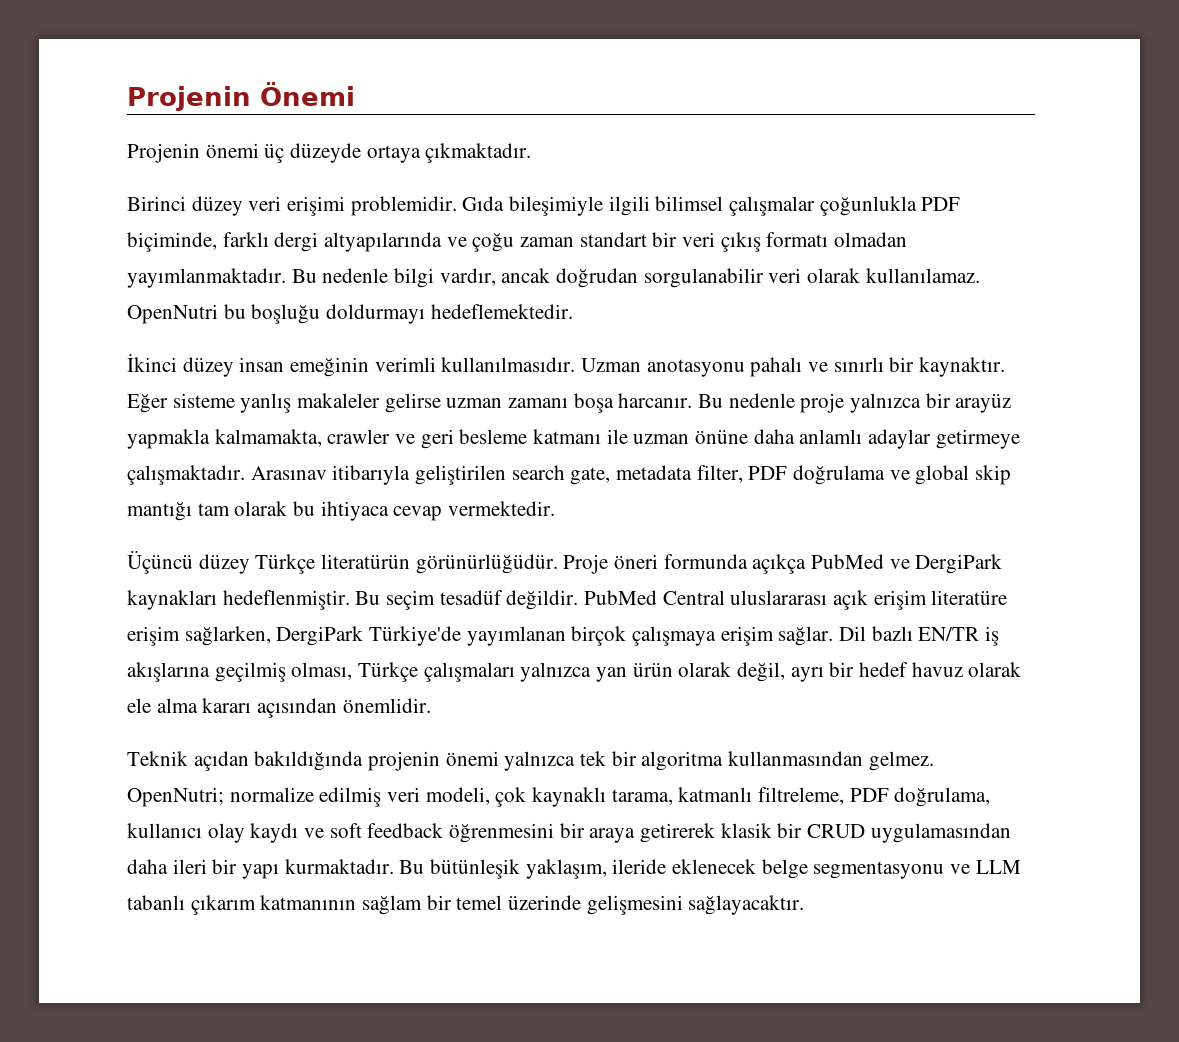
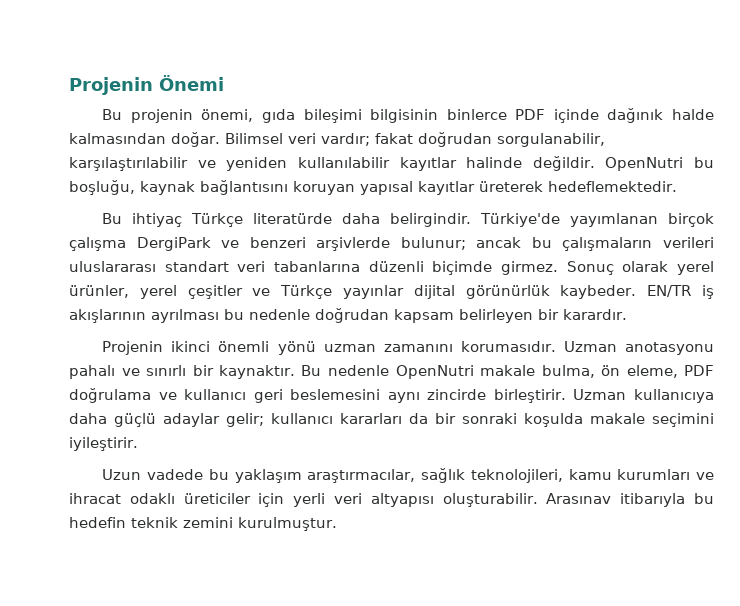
- Projenin önemi üç düzeyde ortaya çıkmaktadır.
- Birinci düzey veri erişimi problemidir. Gıda bileşimiyle ilgili bilimsel çalışmalar çoğunlukla PDF biçiminde, farklı dergi altyapılarında ve çoğu zaman standart bir veri çıkış formatı olmadan yayımlanmaktadır. Bu nedenle bilgi vardır, ancak doğrudan sorgulanabilir veri olarak kullanılamaz. OpenNutri bu boşluğu doldurmayı hedeflemektedir.
- İkinci düzey insan emeğinin verimli kullanılmasıdır.
+ Bu projenin önemi, gıda bileşimi bilgisinin binlerce PDF içinde dağınık halde kalmasından doğar. Bilimsel veri vardır; fakat doğrudan sorgulanabilir, karşılaştırılabilir ve yeniden kullanılabilir kayıtlar halinde değildir. OpenNutri bu boşluğu, kaynak bağlantısını koruyan yapısal kayıtlar üreterek hedeflemektedir.
+ Bu ihtiyaç Türkçe literatürde daha belirgindir. Türkiye'de yayımlanan birçok çalışma DergiPark ve benzeri arşivlerde bulunur; ancak bu çalışmaların verileri uluslararası standart veri tabanlarına düzenli biçimde girmez. Sonuç olarak yerel ürünler, yerel çeşitler ve Türkçe yayınlar dijital görünürlük kaybeder. EN/TR iş akışlarının ayrılması bu nedenle doğrudan kapsam belirleyen bir karardır.
+ Projenin ikinci önemli yönü uzman zamanını korumasıdır.
- Eğer sisteme yanlış makaleler gelirse uzman zamanı boşa harcanır. Bu nedenle proje yalnızca bir arayüz yapmakla kalmamakta, crawler ve geri besleme katmanı ile uzman önüne daha anlamlı adaylar getirmeye çalışmaktadır. Arasınav itibarıyla geliştirilen search gate, metadata filter, PDF doğrulama ve global skip mantığı tam olarak bu ihtiyaca cevap vermektedir.
- Üçüncü düzey Türkçe literatürün görünürlüğüdür. Proje öneri formunda açıkça PubMed ve DergiPark kaynakları hedeflenmiştir. Bu seçim tesadüf değildir. PubMed Central uluslararası açık erişim literatüre erişim sağlarken, DergiPark Türkiye'de yayımlanan birçok çalışmaya erişim sağlar. Dil bazlı EN/TR iş akışlarına geçilmiş olması, Türkçe çalışmaları yalnızca yan ürün olarak değil, ayrı bir hedef havuz olarak ele alma kararı açısından önemlidir.
- Teknik açıdan bakıldığında projenin önemi yalnızca tek bir algoritma kullanmasından gelmez. OpenNutri; normalize edilmiş veri modeli, çok kaynaklı tarama, katmanlı filtreleme, PDF doğrulama, kullanıcı olay kaydı ve soft feedback öğrenmesini bir araya getirerek klasik bir CRUD uygulamasından daha ileri bir yapı kurmaktadır. Bu bütünleşik yaklaşım, ileride eklenecek belge segmentasyonu ve LLM tabanlı çıkarım katmanının sağlam bir temel üzerinde gelişmesini sağlayacaktır.
+ Bu nedenle OpenNutri makale bulma, ön eleme, PDF doğrulama ve kullanıcı geri beslemesini aynı zincirde birleştirir. Uzman kullanıcıya daha güçlü adaylar gelir; kullanıcı kararları da bir sonraki koşulda makale seçimini iyileştirir.
+ Uzun vadede bu yaklaşım araştırmacılar, sağlık teknolojileri, kamu kurumları ve ihracat odaklı üreticiler için yerli veri altyapısı oluşturabilir. Arasınav itibarıyla bu hedefin teknik zemini kurulmuştur.

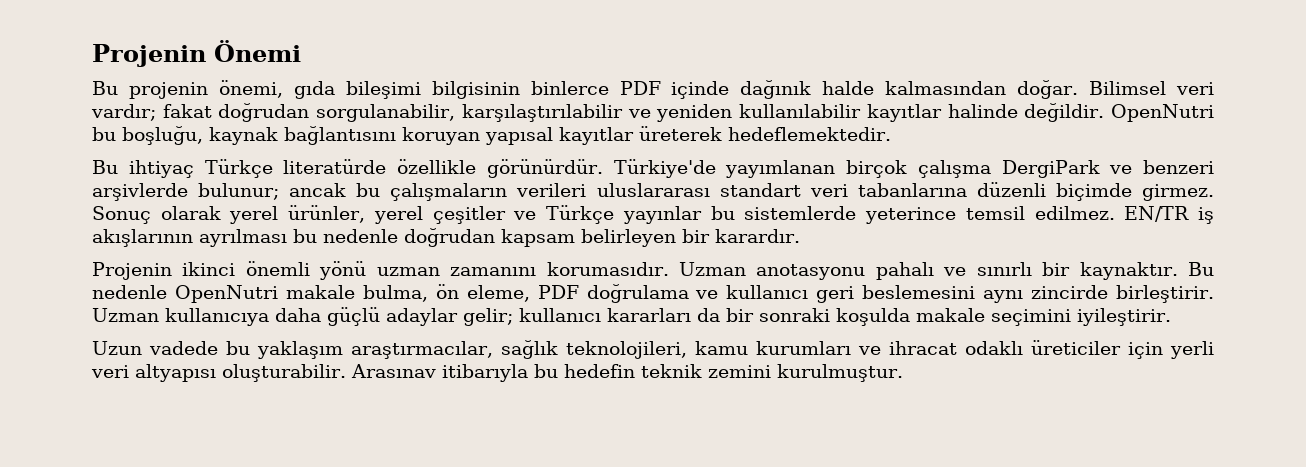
- Bu ihtiyaç Türkçe literatürde daha belirgindir.
+ Bu ihtiyaç Türkçe literatürde özellikle görünürdür.
- Sonuç olarak yerel ürünler, yerel çeşitler ve Türkçe yayınlar dijital görünürlük kaybeder.
+ Sonuç olarak yerel ürünler, yerel çeşitler ve Türkçe yayınlar bu sistemlerde yeterince temsil edilmez.

